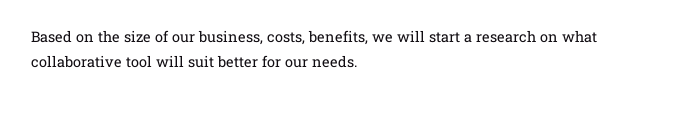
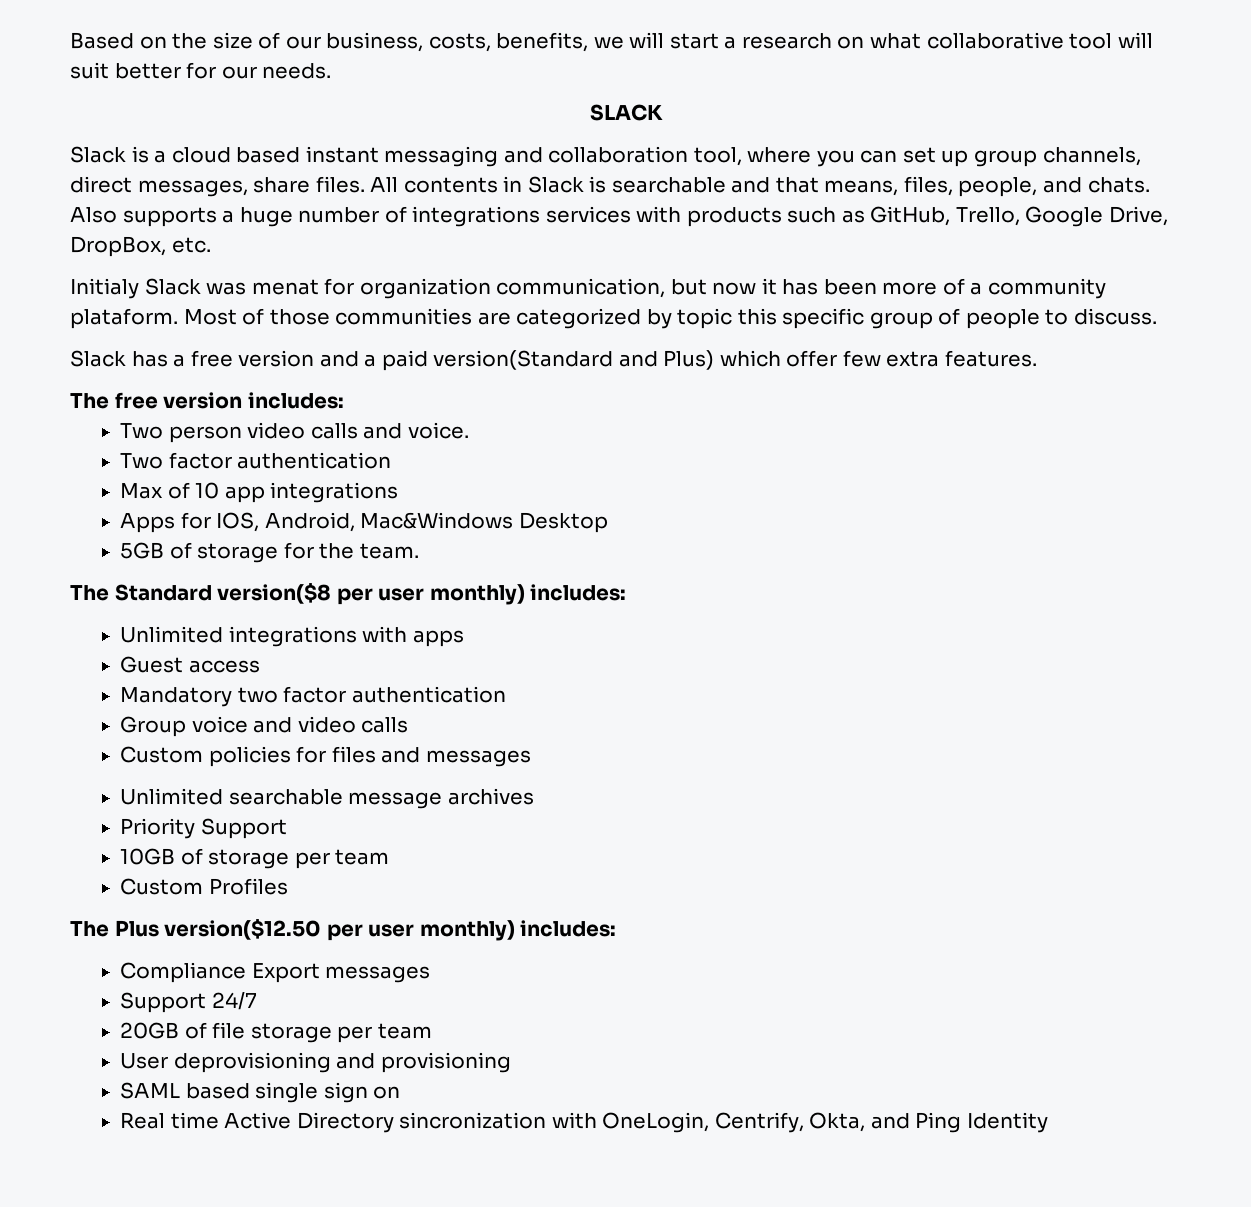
+ SLACK
+ Slack is a cloud based instant messaging and collaboration tool, where you can set up group channels, direct messages, share files. All contents in Slack is searchable and that means, files, people, and chats. Also supports a huge number of integrations services with products such as GitHub, Trello, Google Drive, DropBox, etc.
+ Initialy Slack was menat for organization communication, but now it has been more of a community plataform. Most of those communities are categorized by topic this specific group of people to discuss.
+ Slack has a free version and a paid version(Standard and Plus) which offer few extra features.
+ The free version includes:
+ Two person video calls and voice.
+ Two factor authentication
+ Max of 10 app integrations
+ Apps for IOS, Android, Mac&Windows Desktop
+ 5GB of storage for the team.
+ The Standard version($8 per user monthly) includes:
+ Unlimited integrations with apps
+ Guest access
+ Mandatory two factor authentication
+ Group voice and video calls
+ Custom policies for files and messages
+ Unlimited searchable message archives
+ Priority Support
+ 10GB of storage per team
+ Custom Profiles
+ The Plus version($12.50 per user monthly) includes:
+ Compliance Export messages
+ Support 24/7
+ 20GB of file storage per team
+ User deprovisioning and provisioning
+ SAML based single sign on
+ Real time Active Directory sincronization with OneLogin, Centrify, Okta, and Ping Identity

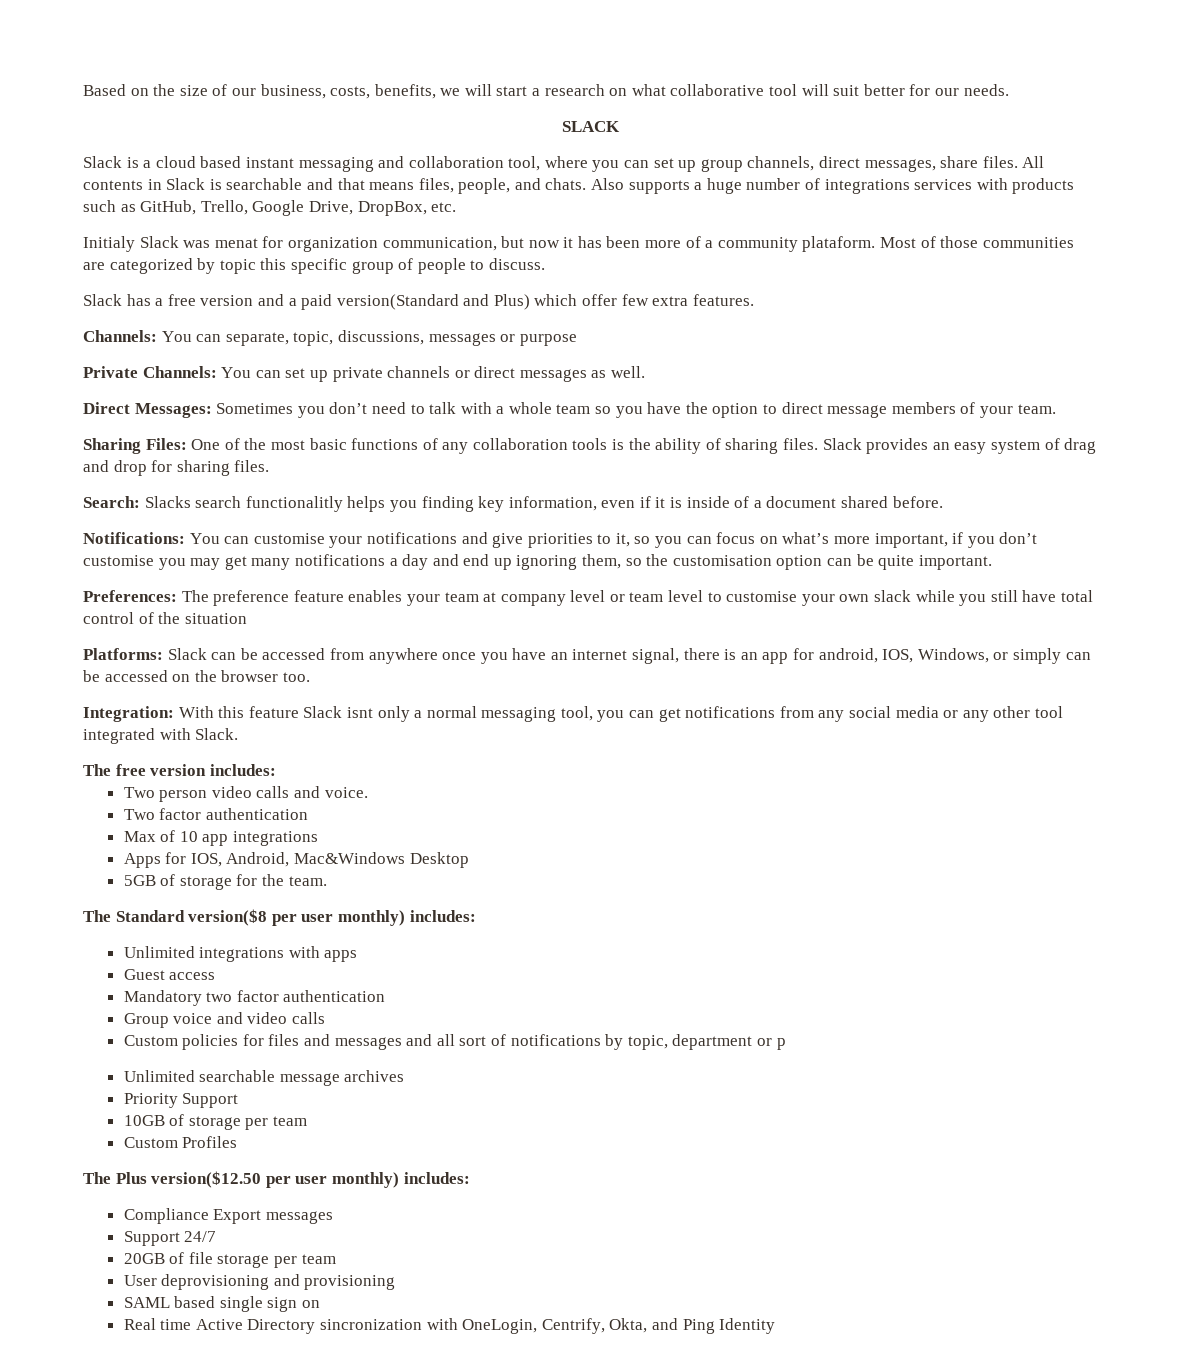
- All contents in Slack is searchable and that means, files, people, and chats.
+ All contents in Slack is searchable and that means files, people, and chats.
+ Channels: You can separate, topic, discussions, messages or purpose
+ Private Channels: You can set up private channels or direct messages as well.
+ Direct Messages: Sometimes you don’t need to talk with a whole team so you have the option to direct message members of your team.
+ Sharing Files: One of the most basic functions of any collaboration tools is the ability of sharing files. Slack provides an easy system of drag and drop for sharing files.
+ Search: Slacks search functionalitly helps you finding key information, even if it is inside of a document shared before.
+ Notifications: You can customise your notifications and give priorities to it, so you can focus on what’s more important, if you don’t customise you may get many notifications a day and end up ignoring them, so the customisation option can be quite important.
+ Preferences: The preference feature enables your team at company level or team level to customise your own slack while you still have total control of the situation
+ Platforms: Slack can be accessed from anywhere once you have an internet signal, there is an app for android, IOS, Windows, or simply can be accessed on the browser too.
+ Integration: With this feature Slack isnt only a normal messaging tool, you can get notifications from any social media or any other tool integrated with Slack.
- Custom policies for files and messages
+ Custom policies for files and messages and all sort of notifications by topic, department or p

